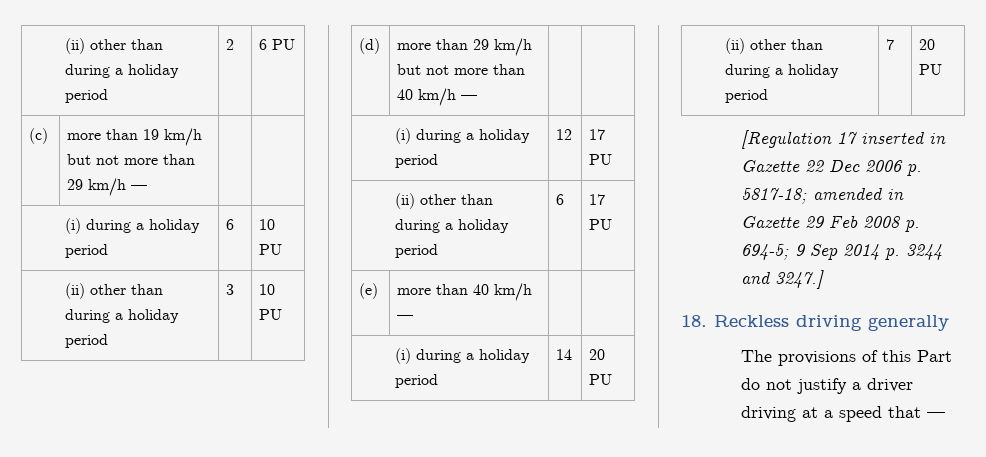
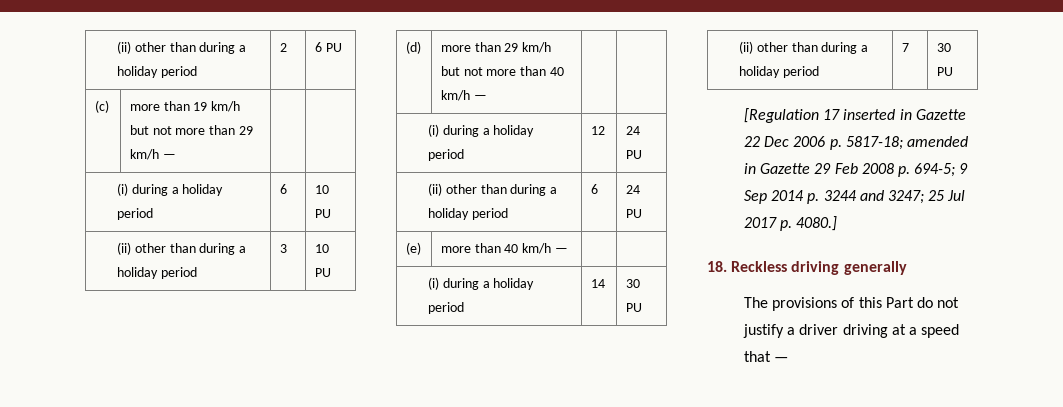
- (i) during a holiday period | 12 | 17 PU
+ (i) during a holiday period | 12 | 24 PU
- (ii) other than during a holiday period | 6 | 17 PU
+ (ii) other than during a holiday period | 6 | 24 PU
- (i) during a holiday period | 14 | 20 PU
+ (i) during a holiday period | 14 | 30 PU
- (ii) other than during a holiday period | 7 | 20 PU
+ (ii) other than during a holiday period | 7 | 30 PU
- [Regulation 17 inserted in Gazette 22 Dec 2006 p. 5817-18; amended in Gazette 29 Feb 2008 p. 694-5; 9 Sep 2014 p. 3244 and 3247.]
+ [Regulation 17 inserted in Gazette 22 Dec 2006 p. 5817-18; amended in Gazette 29 Feb 2008 p. 694-5; 9 Sep 2014 p. 3244 and 3247; 25 Jul 2017 p. 4080.]

